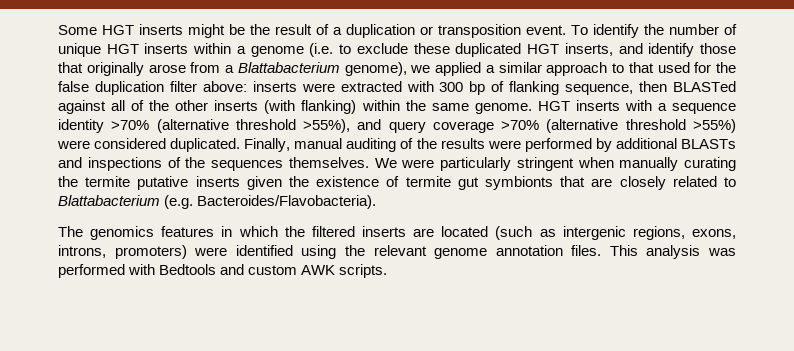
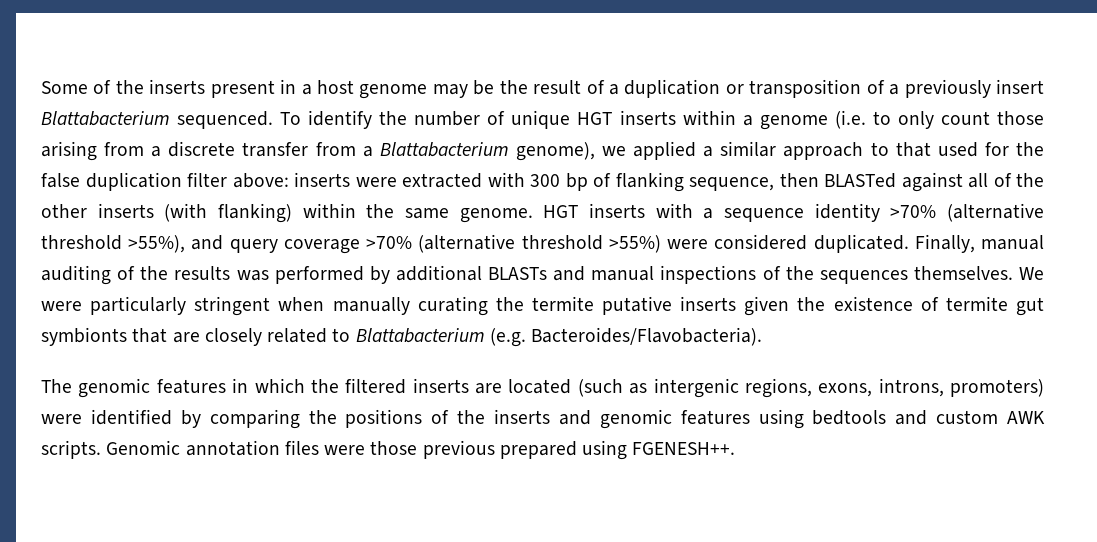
- Some HGT inserts might be the result of a duplication or transposition event.
+ Some of the inserts present in a host genome may be the result of a duplication or transposition of a previously insert Blattabacterium sequenced.
- To identify the number of unique HGT inserts within a genome (i.e. to exclude these duplicated HGT inserts, and identify those that originally arose from a Blattabacterium genome), we applied a similar approach to that used for the false duplication filter above: inserts were extracted with 300 bp of flanking sequence, then BLASTed against all of the other inserts (with flanking) within the same genome.
+ To identify the number of unique HGT inserts within a genome (i.e. to only count those arising from a discrete transfer from a Blattabacterium genome), we applied a similar approach to that used for the false duplication filter above: inserts were extracted with 300 bp of flanking sequence, then BLASTed against all of the other inserts (with flanking) within the same genome.
- Finally, manual auditing of the results were performed by additional BLASTs and inspections of the sequences themselves.
+ Finally, manual auditing of the results was performed by additional BLASTs and manual inspections of the sequences themselves.
- The genomics features in which the filtered inserts are located (such as intergenic regions, exons, introns, promoters) were identified using the relevant genome annotation files. This analysis was performed with Bedtools and custom AWK scripts.
+ The genomic features in which the filtered inserts are located (such as intergenic regions, exons, introns, promoters) were identified by comparing the positions of the inserts and genomic features using bedtools and custom AWK scripts. Genomic annotation files were those previous prepared using FGENESH++.

